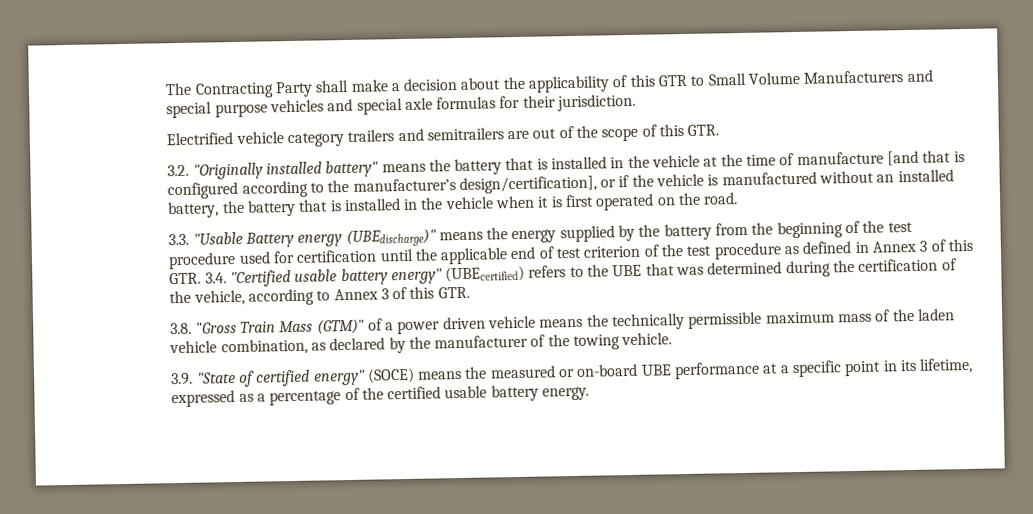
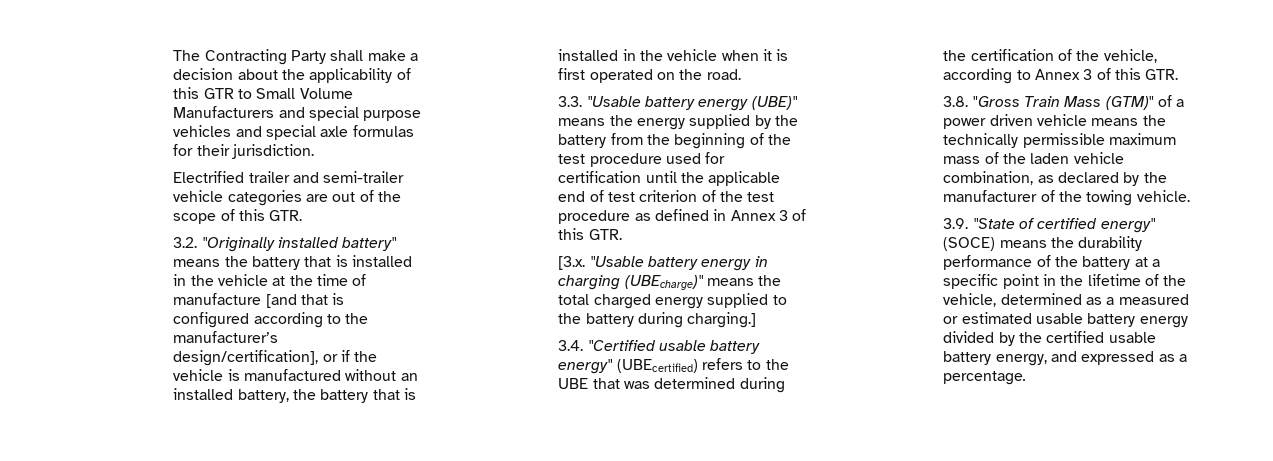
- Electrified vehicle category trailers and semitrailers are out of the scope of this GTR.
+ Electrified trailer and semi-trailer vehicle categories are out of the scope of this GTR.
- 3.3. "Usable Battery energy (UBEdischarge)" means the energy supplied by the battery from the beginning of the test procedure used for certification until the applicable end of test criterion of the test procedure as defined in Annex 3 of this GTR. 3.4. "Certified usable battery energy" (UBEcertified) refers to the UBE that was determined during the certification of the vehicle, according to Annex 3 of this GTR.
+ 3.3. "Usable battery energy (UBE)" means the energy supplied by the battery from the beginning of the test procedure used for certification until the applicable end of test criterion of the test procedure as defined in Annex 3 of this GTR.
+ [3.x. "Usable battery energy in charging (UBEcharge)" means the total charged energy supplied to the battery during charging.]
+ 3.4. "Certified usable battery energy" (UBEcertified) refers to the UBE that was determined during the certification of the vehicle, according to Annex 3 of this GTR.
- 3.9. "State of certified energy" (SOCE) means the measured or on-board UBE performance at a specific point in its lifetime, expressed as a percentage of the certified usable battery energy.
+ 3.9. "State of certified energy" (SOCE) means the durability performance of the battery at a specific point in the lifetime of the vehicle, determined as a measured or estimated usable battery energy divided by the certified usable battery energy, and expressed as a percentage.

